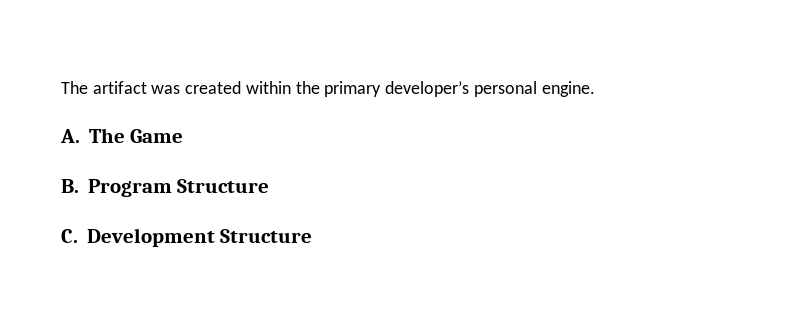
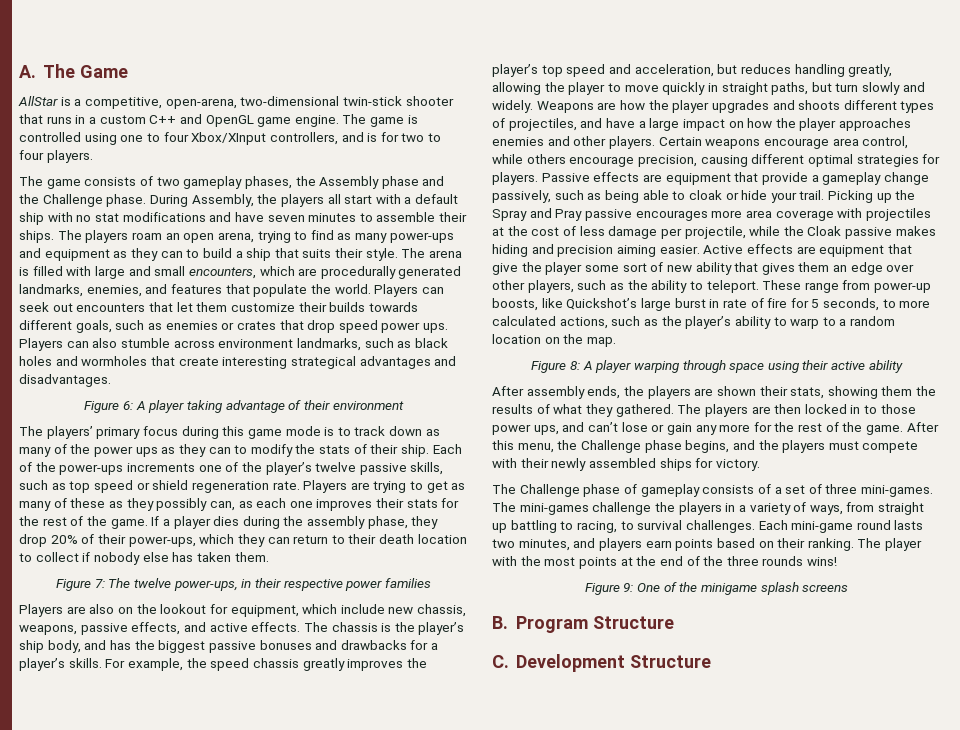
- The artifact was created within the primary developer’s personal engine.
  A. The Game
+ AllStar is a competitive, open-arena, two-dimensional twin-stick shooter that runs in a custom C++ and OpenGL game engine. The game is controlled using one to four Xbox/XInput controllers, and is for two to four players.
+ The game consists of two gameplay phases, the Assembly phase and the Challenge phase. During Assembly, the players all start with a default ship with no stat modifications and have seven minutes to assemble their ships. The players roam an open arena, trying to find as many power-ups and equipment as they can to build a ship that suits their style. The arena is filled with large and small encounters, which are procedurally generated landmarks, enemies, and features that populate the world. Players can seek out encounters that let them customize their builds towards different goals, such as enemies or crates that drop speed power ups. Players can also stumble across environment landmarks, such as black holes and wormholes that create interesting strategical advantages and disadvantages.
+ Figure 6: A player taking advantage of their environment
+ The players’ primary focus during this game mode is to track down as many of the power ups as they can to modify the stats of their ship. Each of the power-ups increments one of the player’s twelve passive skills, such as top speed or shield regeneration rate. Players are trying to get as many of these as they possibly can, as each one improves their stats for the rest of the game. If a player dies during the assembly phase, they drop 20% of their power-ups, which they can return to their death location to collect if nobody else has taken them.
+ Figure 7: The twelve power-ups, in their respective power families
+ Players are also on the lookout for equipment, which include new chassis, weapons, passive effects, and active effects. The chassis is the player’s ship body, and has the biggest passive bonuses and drawbacks for a player’s skills. For example, the speed chassis greatly improves the player’s top speed and acceleration, but reduces handling greatly, allowing the player to move quickly in straight paths, but turn slowly and widely. Weapons are how the player upgrades and shoots different types of projectiles, and have a large impact on how the player approaches enemies and other players. Certain weapons encourage area control, while others encourage precision, causing different optimal strategies for players. Passive effects are equipment that provide a gameplay change passively, such as being able to cloak or hide your trail. Picking up the Spray and Pray passive encourages more area coverage with projectiles at the cost of less damage per projectile, while the Cloak passive makes hiding and precision aiming easier. Active effects are equipment that give the player some sort of new ability that gives them an edge over other players, such as the ability to teleport. These range from power-up boosts, like Quickshot’s large burst in rate of fire for 5 seconds, to more calculated actions, such as the player’s ability to warp to a random location on the map.
+ Figure 8: A player warping through space using their active ability
+ After assembly ends, the players are shown their stats, showing them the results of what they gathered. The players are then locked in to those power ups, and can’t lose or gain any more for the rest of the game. After this menu, the Challenge phase begins, and the players must compete with their newly assembled ships for victory.
+ The Challenge phase of gameplay consists of a set of three mini-games. The mini-games challenge the players in a variety of ways, from straight up battling to racing, to survival challenges. Each mini-game round lasts two minutes, and players earn points based on their ranking. The player with the most points at the end of the three rounds wins!
+ Figure 9: One of the minigame splash screens

